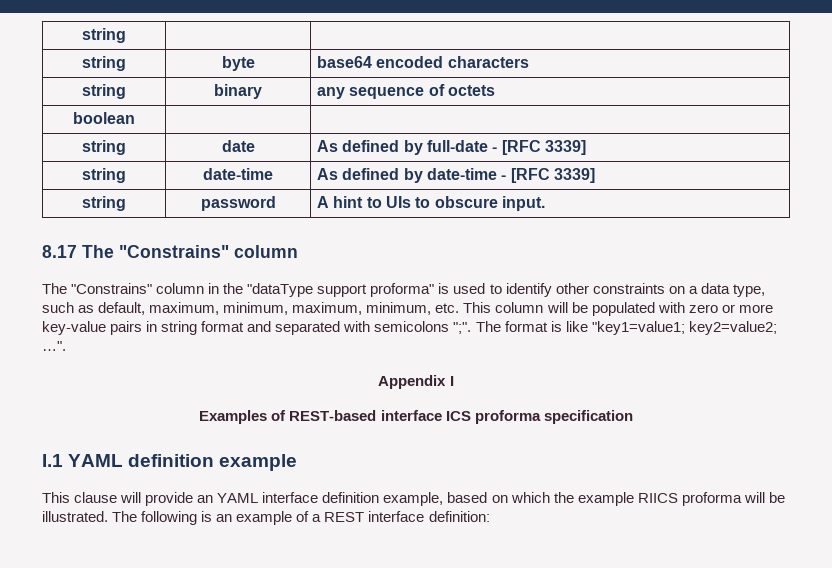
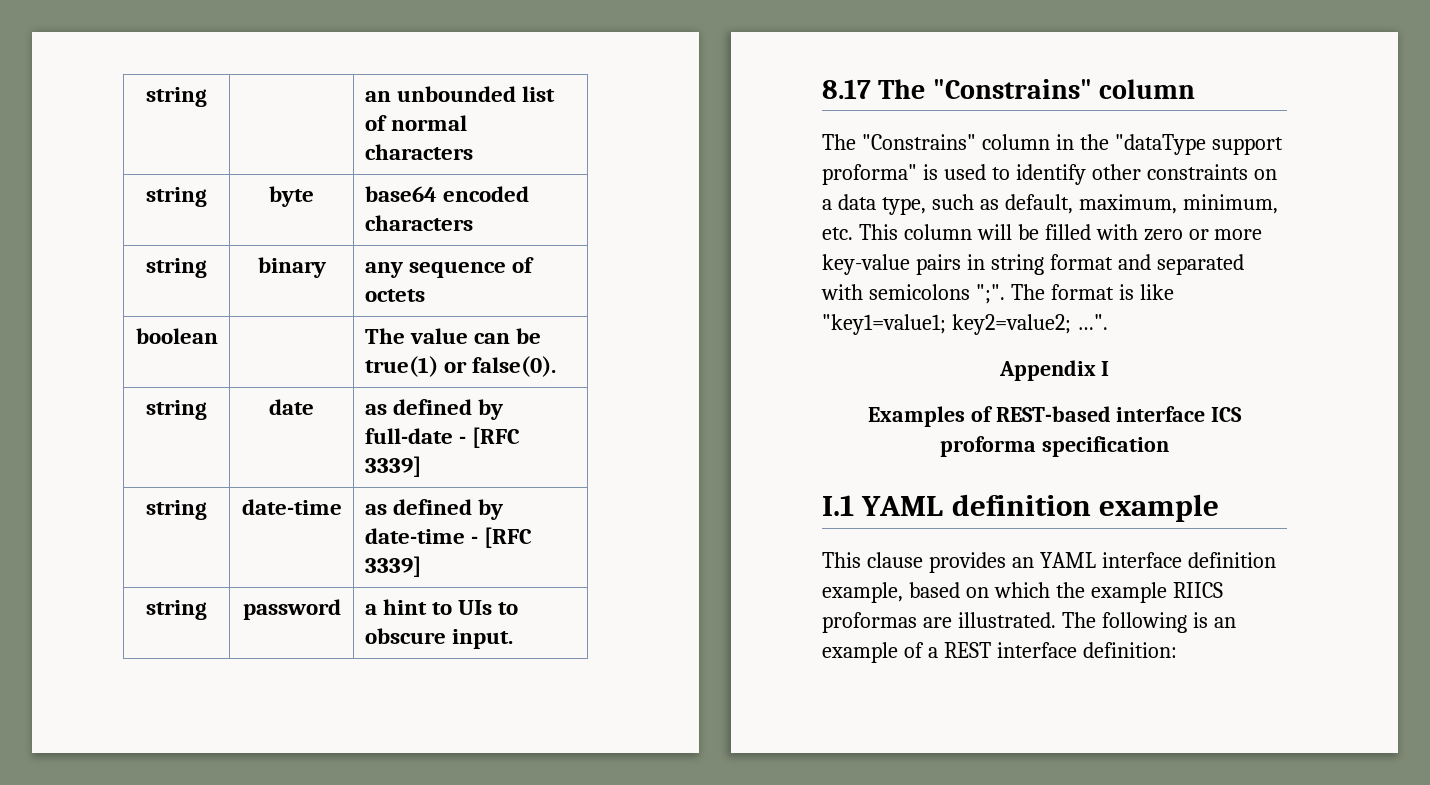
- string | |
+ string | | an unbounded list of normal characters
- boolean | |
+ boolean | | The value can be true(1) or false(0).
- string | date | As defined by full-date - [RFC 3339]
+ string | date | as defined by full-date - [RFC 3339]
- string | date-time | As defined by date-time - [RFC 3339]
+ string | date-time | as defined by date-time - [RFC 3339]
- string | password | A hint to UIs to obscure input.
+ string | password | a hint to UIs to obscure input.
- The "Constrains" column in the "dataType support proforma" is used to identify other constraints on a data type, such as default, maximum, minimum, maximum, minimum, etc. This column will be populated with zero or more key-value pairs in string format and separated with semicolons ";".
+ The "Constrains" column in the "dataType support proforma" is used to identify other constraints on a data type, such as default, maximum, minimum, etc. This column will be filled with zero or more key-value pairs in string format and separated with semicolons ";".
- This clause will provide an YAML interface definition example, based on which the example RIICS proforma will be illustrated.
+ This clause provides an YAML interface definition example, based on which the example RIICS proformas are illustrated.

